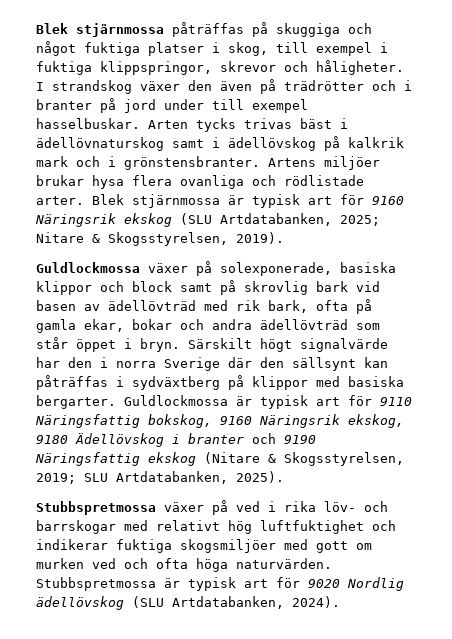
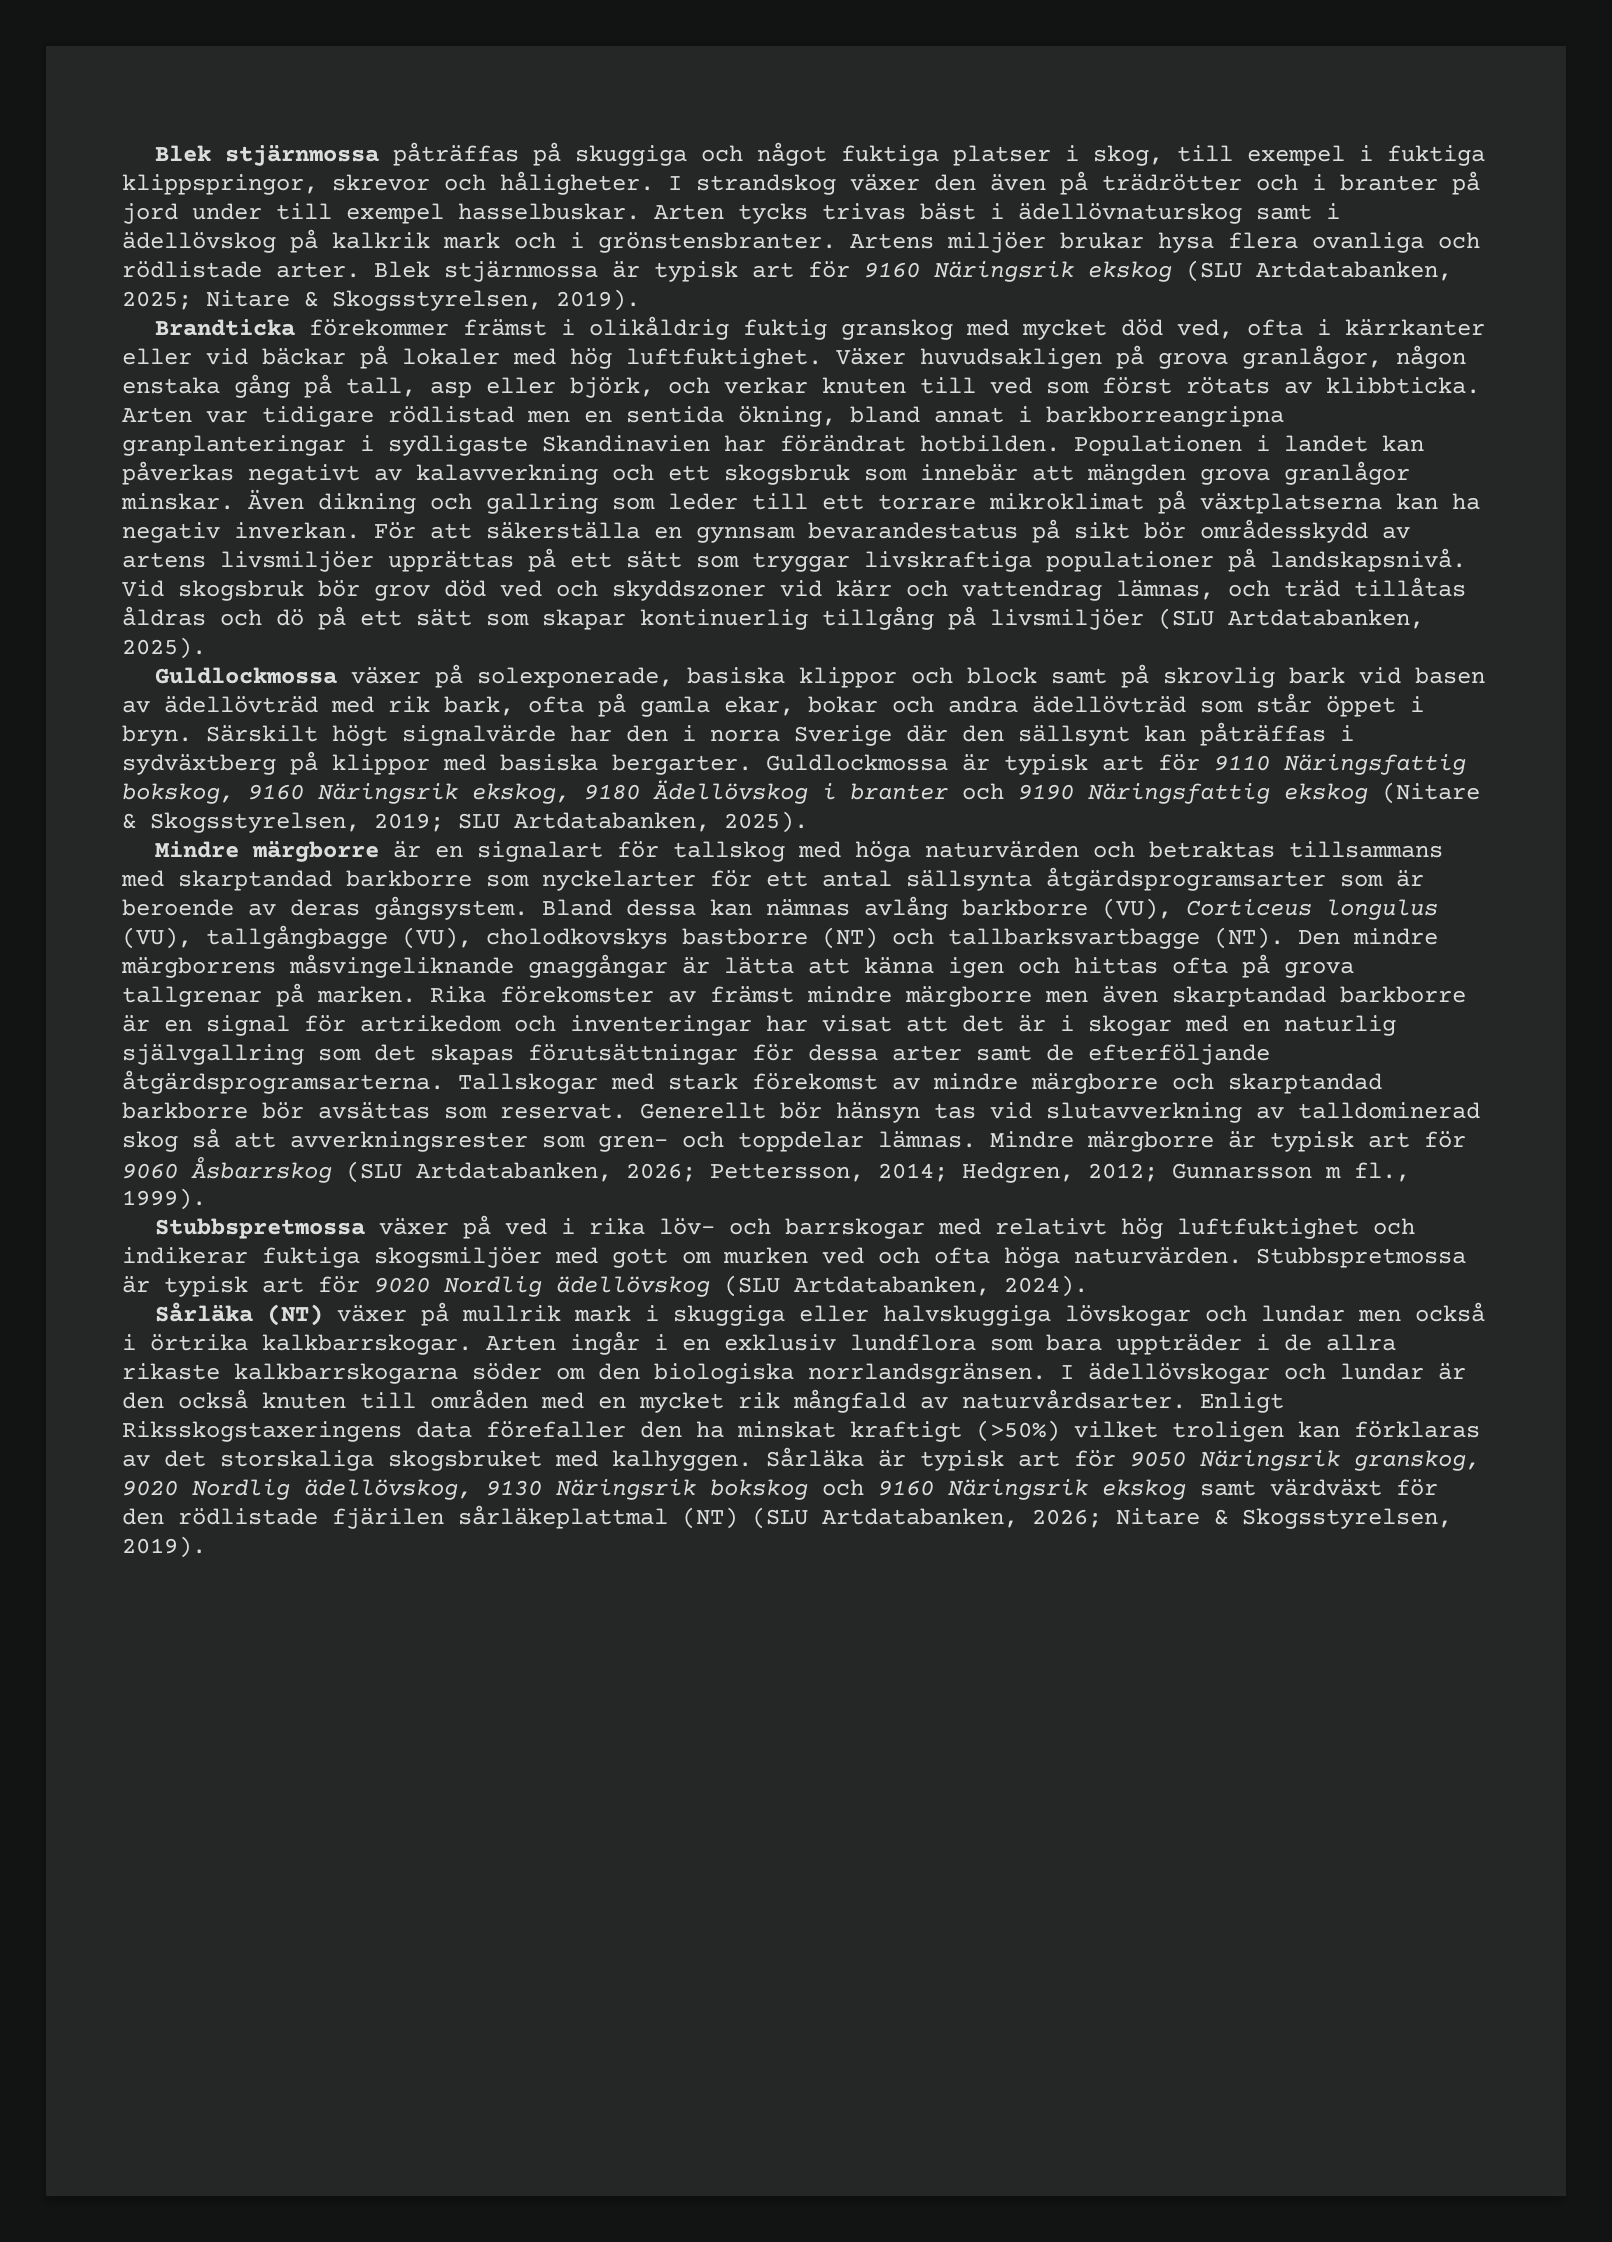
+ Brandticka förekommer främst i olikåldrig fuktig granskog med mycket död ved, ofta i kärrkanter eller vid bäckar på lokaler med hög luftfuktighet. Växer huvudsakligen på grova granlågor, någon enstaka gång på tall, asp eller björk, och verkar knuten till ved som först rötats av klibbticka. Arten var tidigare rödlistad men en sentida ökning, bland annat i barkborreangripna granplanteringar i sydligaste Skandinavien har förändrat hotbilden. Populationen i landet kan påverkas negativt av kalavverkning och ett skogsbruk som innebär att mängden grova granlågor minskar. Även dikning och gallring som leder till ett torrare mikroklimat på växtplatserna kan ha negativ inverkan. För att säkerställa en gynnsam bevarandestatus på sikt bör områdesskydd av artens livsmiljöer upprättas på ett sätt som tryggar livskraftiga populationer på landskapsnivå. Vid skogsbruk bör grov död ved och skyddszoner vid kärr och vattendrag lämnas, och träd tillåtas åldras och dö på ett sätt som skapar kontinuerlig tillgång på livsmiljöer (SLU Artdatabanken, 2025).
+ Mindre märgborre är en signalart för tallskog med höga naturvärden och betraktas tillsammans med skarptandad barkborre som nyckelarter för ett antal sällsynta åtgärdsprogramsarter som är beroende av deras gångsystem. Bland dessa kan nämnas avlång barkborre (VU), Corticeus longulus (VU), tallgångbagge (VU), cholodkovskys bastborre (NT) och tallbarksvartbagge (NT). Den mindre märgborrens måsvingeliknande gnaggångar är lätta att känna igen och hittas ofta på grova tallgrenar på marken. Rika förekomster av främst mindre märgborre men även skarptandad barkborre är en signal för artrikedom och inventeringar har visat att det är i skogar med en naturlig självgallring som det skapas förutsättningar för dessa arter samt de efterföljande åtgärdsprogramsarterna. Tallskogar med stark förekomst av mindre märgborre och skarptandad barkborre bör avsättas som reservat. Generellt bör hänsyn tas vid slutavverkning av talldominerad skog så att avverkningsrester som gren- och toppdelar lämnas. Mindre märgborre är typisk art för 9060 Åsbarrskog (SLU Artdatabanken, 2026; Pettersson, 2014; Hedgren, 2012; Gunnarsson m fl., 1999).
+ Sårläka (NT) växer på mullrik mark i skuggiga eller halvskuggiga lövskogar och lundar men också i örtrika kalkbarrskogar. Arten ingår i en exklusiv lundflora som bara uppträder i de allra rikaste kalkbarrskogarna söder om den biologiska norrlandsgränsen. I ädellövskogar och lundar är den också knuten till områden med en mycket rik mångfald av naturvårdsarter. Enligt Riksskogstaxeringens data förefaller den ha minskat kraftigt (>50%) vilket troligen kan förklaras av det storskaliga skogsbruket med kalhyggen. Sårläka är typisk art för 9050 Näringsrik granskog, 9020 Nordlig ädellövskog, 9130 Näringsrik bokskog och 9160 Näringsrik ekskog samt värdväxt för den rödlistade fjärilen sårläkeplattmal (NT) (SLU Artdatabanken, 2026; Nitare & Skogsstyrelsen, 2019).

